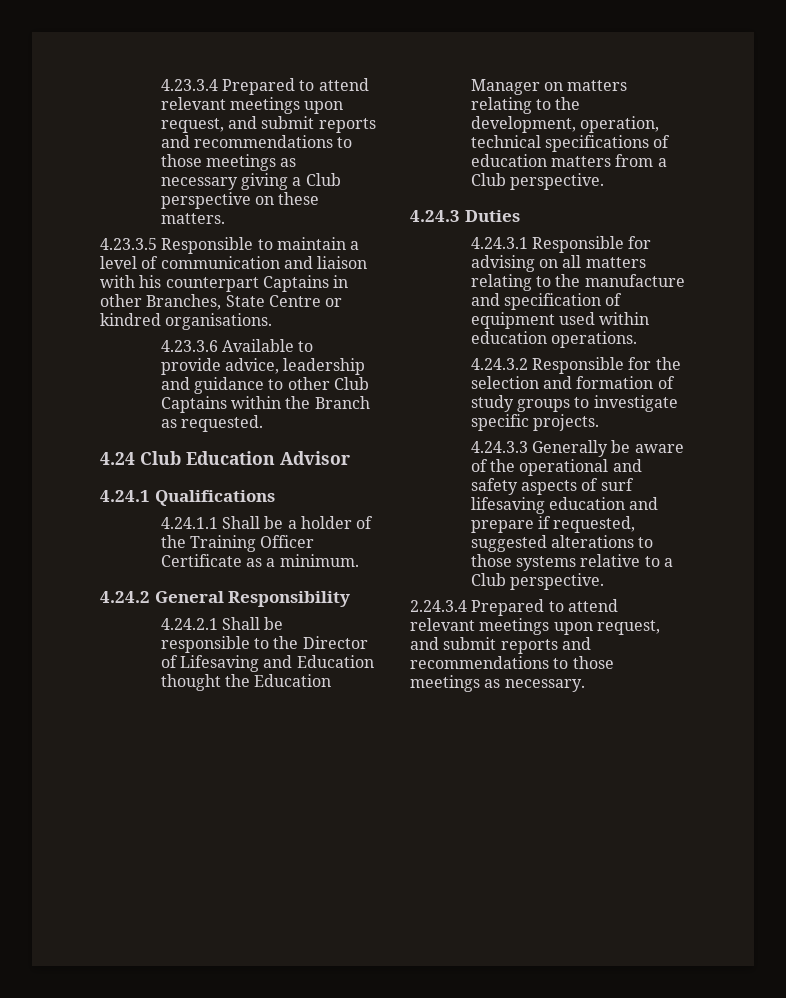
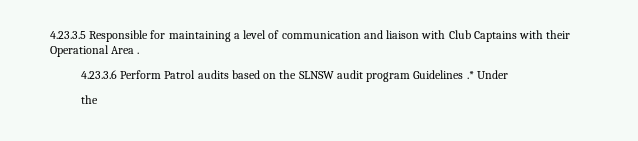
- 4.23.3.4 Prepared to attend relevant meetings upon request, and submit reports and recommendations to those meetings as necessary giving a Club perspective on these matters.
- 4.23.3.5 Responsible to maintain a level of communication and liaison with his counterpart Captains in other Branches, State Centre or kindred organisations.
- 4.23.3.6 Available to provide advice, leadership and guidance to other Club Captains within the Branch as requested.
- 4.24 Club Education Advisor
- 4.24.1 Qualifications
- 4.24.1.1 Shall be a holder of the Training Officer Certificate as a minimum.
- 4.24.2 General Responsibility
- 4.24.2.1 Shall be responsible to the Director of Lifesaving and Education thought the Education Manager on matters relating to the development, operation, technical specifications of education matters from a Club perspective.
- 4.24.3 Duties
- 4.24.3.1 Responsible for advising on all matters relating to the manufacture and specification of equipment used within education operations.
- 4.24.3.2 Responsible for the selection and formation of study groups to investigate specific projects.
- 4.24.3.3 Generally be aware of the operational and safety aspects of surf lifesaving education and prepare if requested, suggested alterations to those systems relative to a Club perspective.
- 2.24.3.4 Prepared to attend relevant meetings upon request, and submit reports and recommendations to those meetings as necessary.
+ 4.23.3.5 Responsible for maintaining a level of communication and liaison with Club Captains with their Operational Area .
+ 4.23.3.6 Perform Patrol audits based on the SLNSW audit program Guidelines .* Under
+ the

